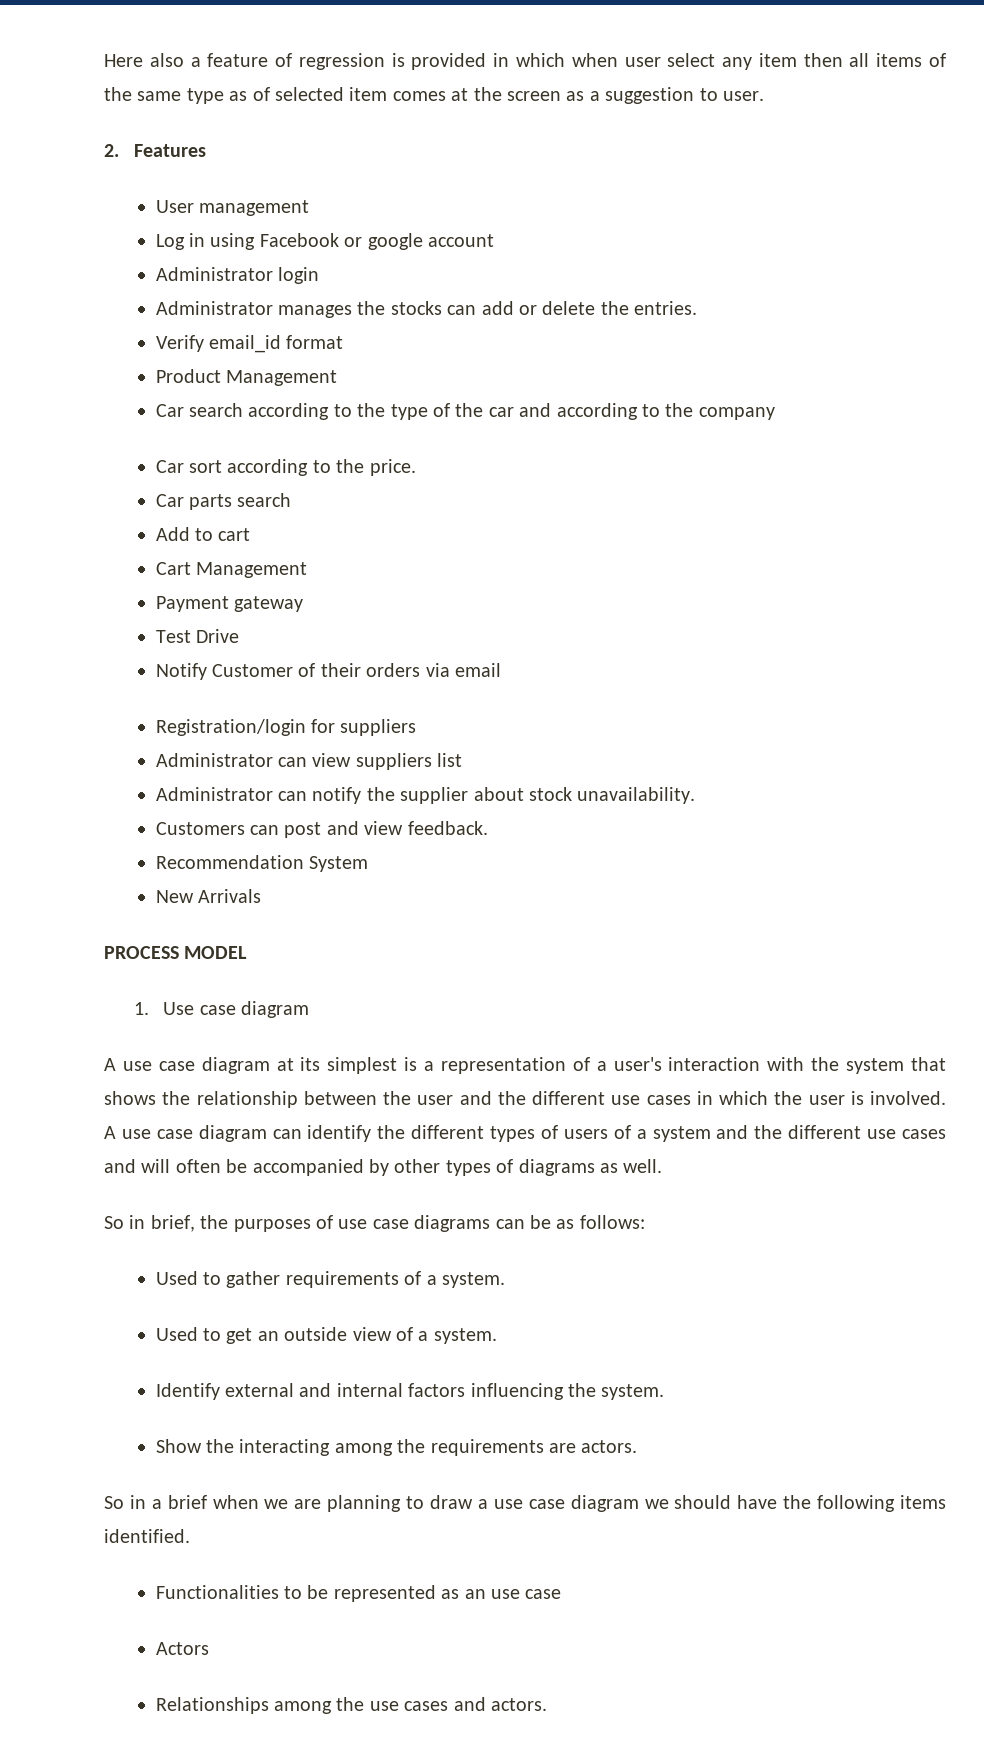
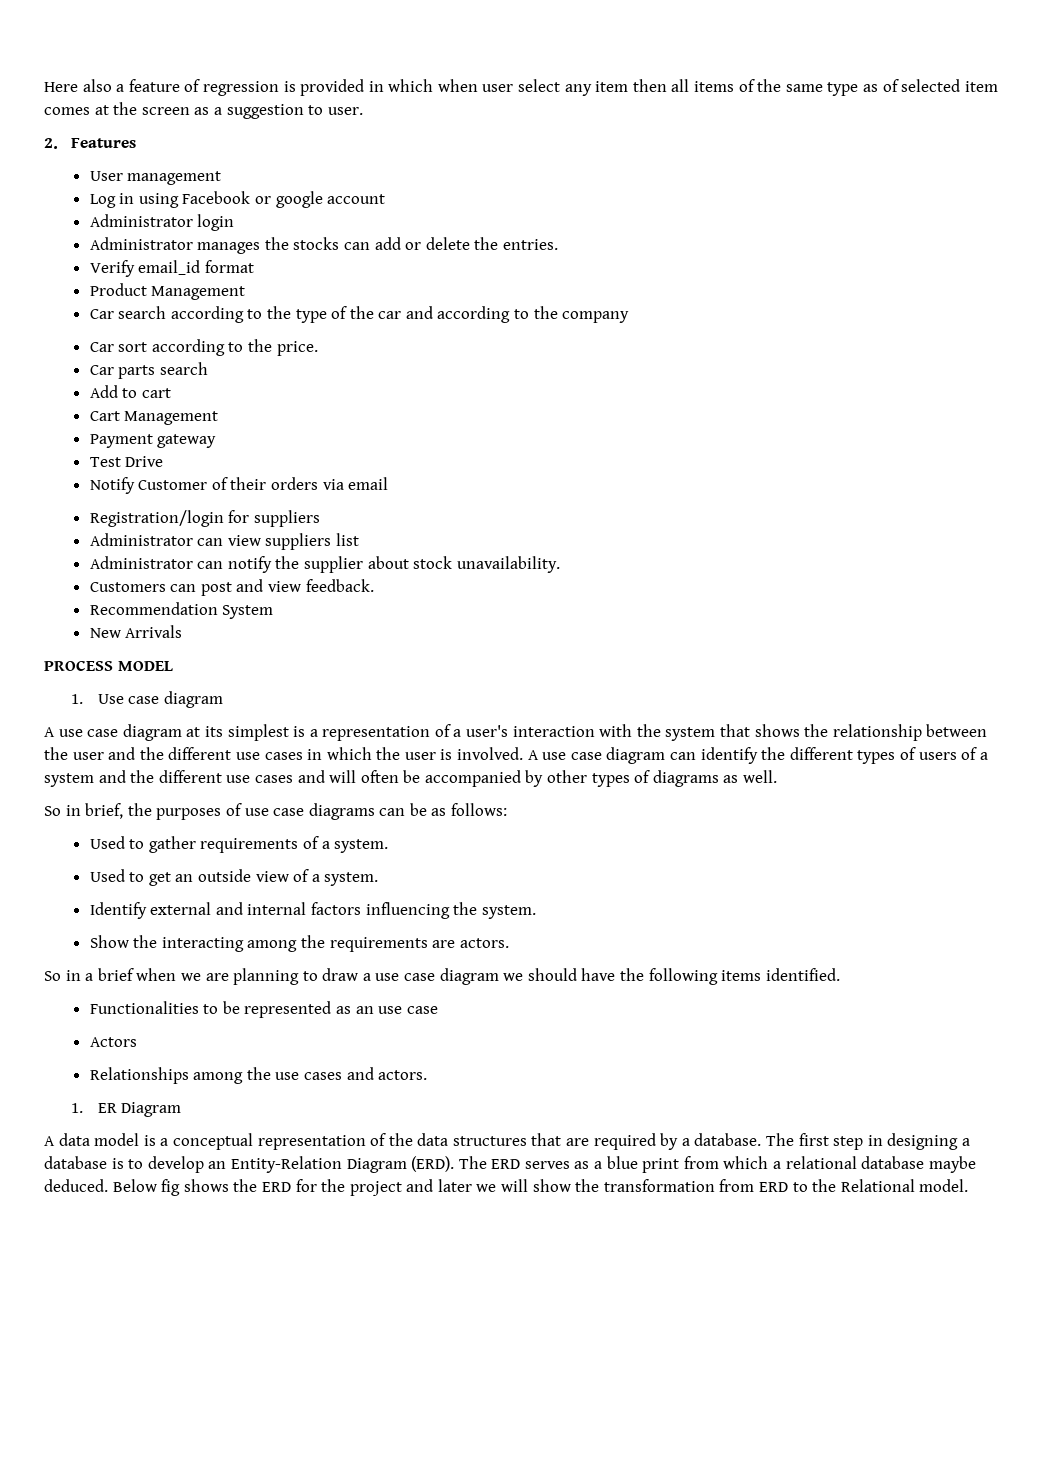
+ 1. ER Diagram
+ A data model is a conceptual representation of the data structures that are required by a database. The first step in designing a database is to develop an Entity-Relation Diagram (ERD). The ERD serves as a blue print from which a relational database maybe deduced. Below fig shows the ERD for the project and later we will show the transformation from ERD to the Relational model.

